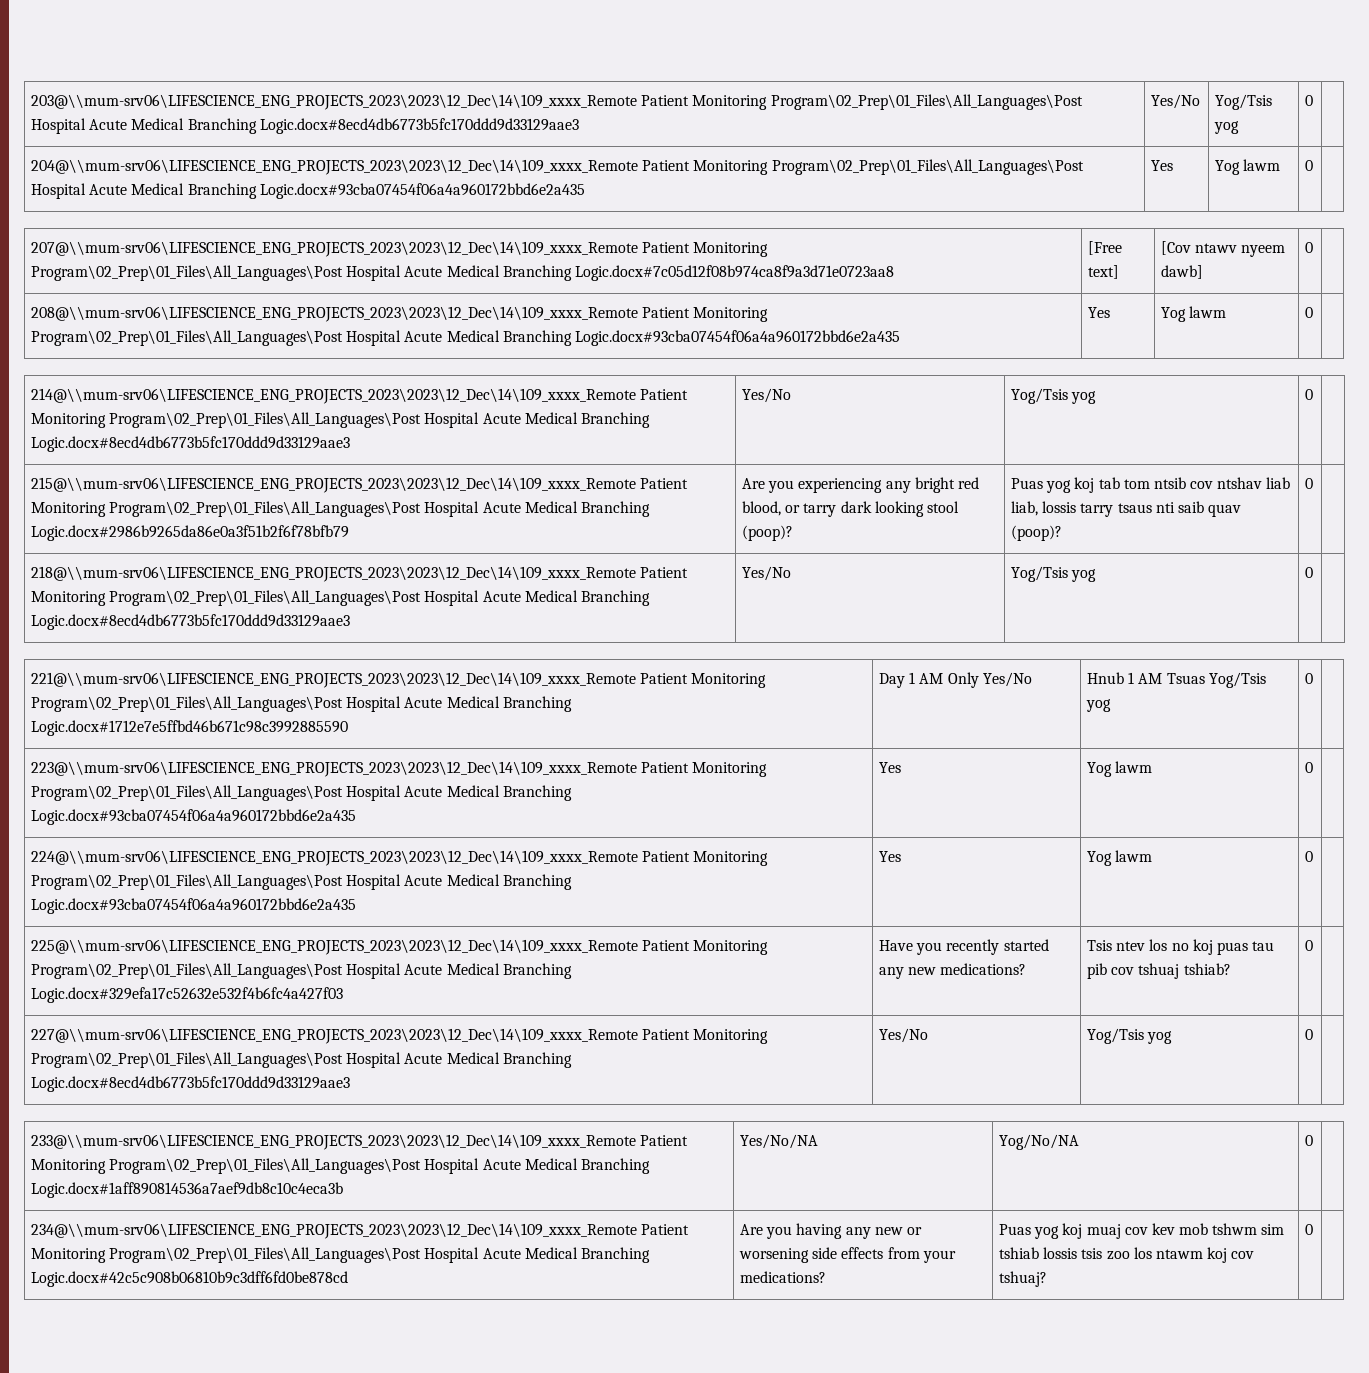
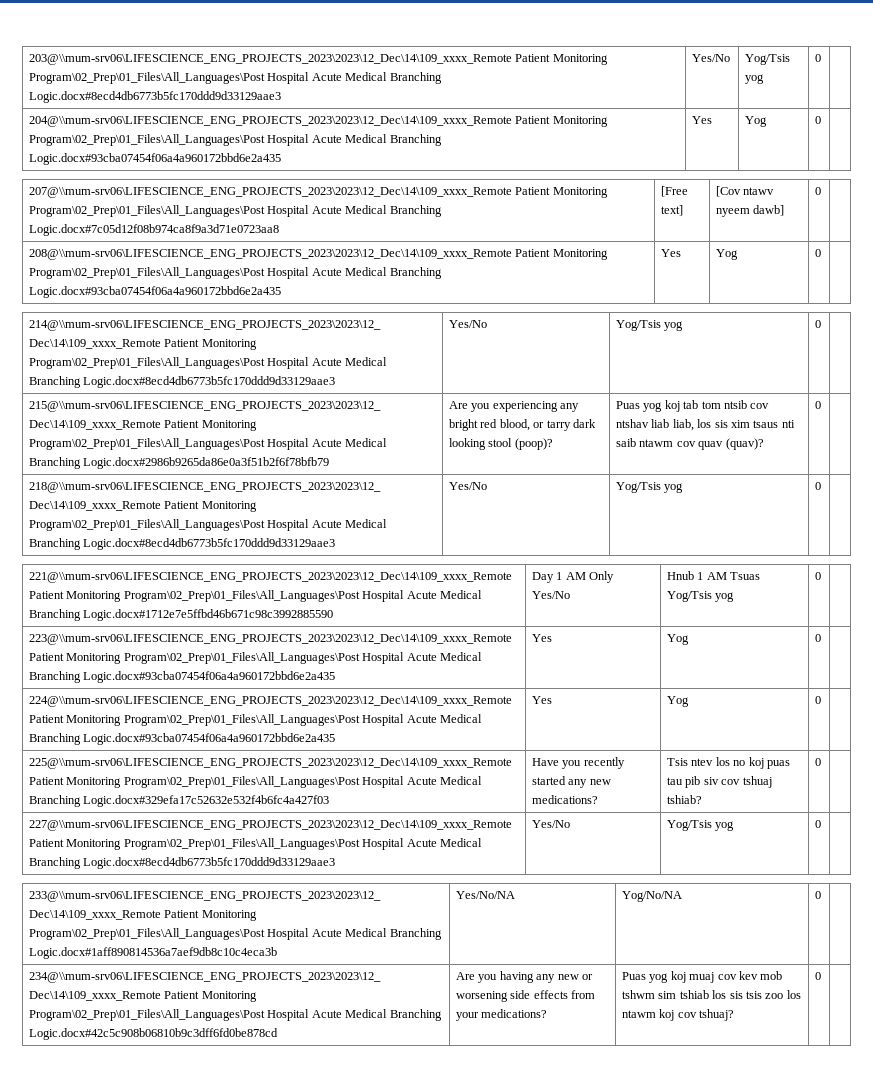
- 204@\\mum-srv06\LIFESCIENCE_ENG_PROJECTS_2023\2023\12_Dec\14\109_xxxx_Remote Patient Monitoring Program\02_Prep\01_Files\All_Languages\Post Hospital Acute Medical Branching Logic.docx#93cba07454f06a4a960172bbd6e2a435 | Yes | Yog lawm | 0 |
+ 204@\\mum-srv06\LIFESCIENCE_ENG_PROJECTS_2023\2023\12_Dec\14\109_xxxx_Remote Patient Monitoring Program\02_Prep\01_Files\All_Languages\Post Hospital Acute Medical Branching Logic.docx#93cba07454f06a4a960172bbd6e2a435 | Yes | Yog | 0 |
- 208@\\mum-srv06\LIFESCIENCE_ENG_PROJECTS_2023\2023\12_Dec\14\109_xxxx_Remote Patient Monitoring Program\02_Prep\01_Files\All_Languages\Post Hospital Acute Medical Branching Logic.docx#93cba07454f06a4a960172bbd6e2a435 | Yes | Yog lawm | 0 |
+ 208@\\mum-srv06\LIFESCIENCE_ENG_PROJECTS_2023\2023\12_Dec\14\109_xxxx_Remote Patient Monitoring Program\02_Prep\01_Files\All_Languages\Post Hospital Acute Medical Branching Logic.docx#93cba07454f06a4a960172bbd6e2a435 | Yes | Yog | 0 |
- Puas yog koj tab tom ntsib cov ntshav liab liab, lossis tarry tsaus nti saib quav (poop)?
+ Puas yog koj tab tom ntsib cov ntshav liab liab, los sis xim tsaus nti saib ntawm cov quav (quav)?
- 223@\\mum-srv06\LIFESCIENCE_ENG_PROJECTS_2023\2023\12_Dec\14\109_xxxx_Remote Patient Monitoring Program\02_Prep\01_Files\All_Languages\Post Hospital Acute Medical Branching Logic.docx#93cba07454f06a4a960172bbd6e2a435 | Yes | Yog lawm | 0 |
+ 223@\\mum-srv06\LIFESCIENCE_ENG_PROJECTS_2023\2023\12_Dec\14\109_xxxx_Remote Patient Monitoring Program\02_Prep\01_Files\All_Languages\Post Hospital Acute Medical Branching Logic.docx#93cba07454f06a4a960172bbd6e2a435 | Yes | Yog | 0 |
- 224@\\mum-srv06\LIFESCIENCE_ENG_PROJECTS_2023\2023\12_Dec\14\109_xxxx_Remote Patient Monitoring Program\02_Prep\01_Files\All_Languages\Post Hospital Acute Medical Branching Logic.docx#93cba07454f06a4a960172bbd6e2a435 | Yes | Yog lawm | 0 |
+ 224@\\mum-srv06\LIFESCIENCE_ENG_PROJECTS_2023\2023\12_Dec\14\109_xxxx_Remote Patient Monitoring Program\02_Prep\01_Files\All_Languages\Post Hospital Acute Medical Branching Logic.docx#93cba07454f06a4a960172bbd6e2a435 | Yes | Yog | 0 |
- 225@\\mum-srv06\LIFESCIENCE_ENG_PROJECTS_2023\2023\12_Dec\14\109_xxxx_Remote Patient Monitoring Program\02_Prep\01_Files\All_Languages\Post Hospital Acute Medical Branching Logic.docx#329efa17c52632e532f4b6fc4a427f03 | Have you recently started any new medications? | Tsis ntev los no koj puas tau pib cov tshuaj tshiab? | 0 |
+ 225@\\mum-srv06\LIFESCIENCE_ENG_PROJECTS_2023\2023\12_Dec\14\109_xxxx_Remote Patient Monitoring Program\02_Prep\01_Files\All_Languages\Post Hospital Acute Medical Branching Logic.docx#329efa17c52632e532f4b6fc4a427f03 | Have you recently started any new medications? | Tsis ntev los no koj puas tau pib siv cov tshuaj tshiab? | 0 |
- Puas yog koj muaj cov kev mob tshwm sim tshiab lossis tsis zoo los ntawm koj cov tshuaj?
+ Puas yog koj muaj cov kev mob tshwm sim tshiab los sis tsis zoo los ntawm koj cov tshuaj?

